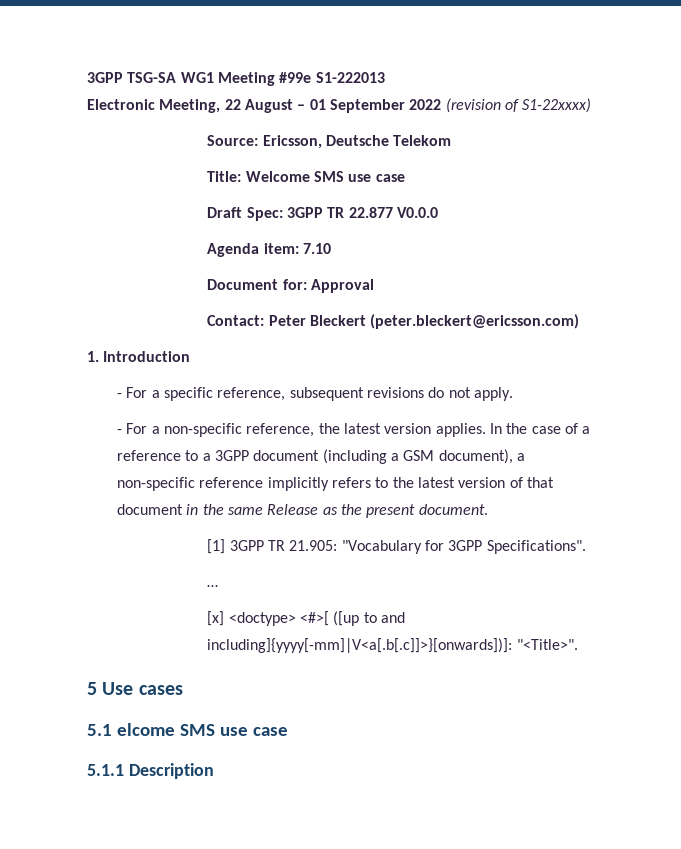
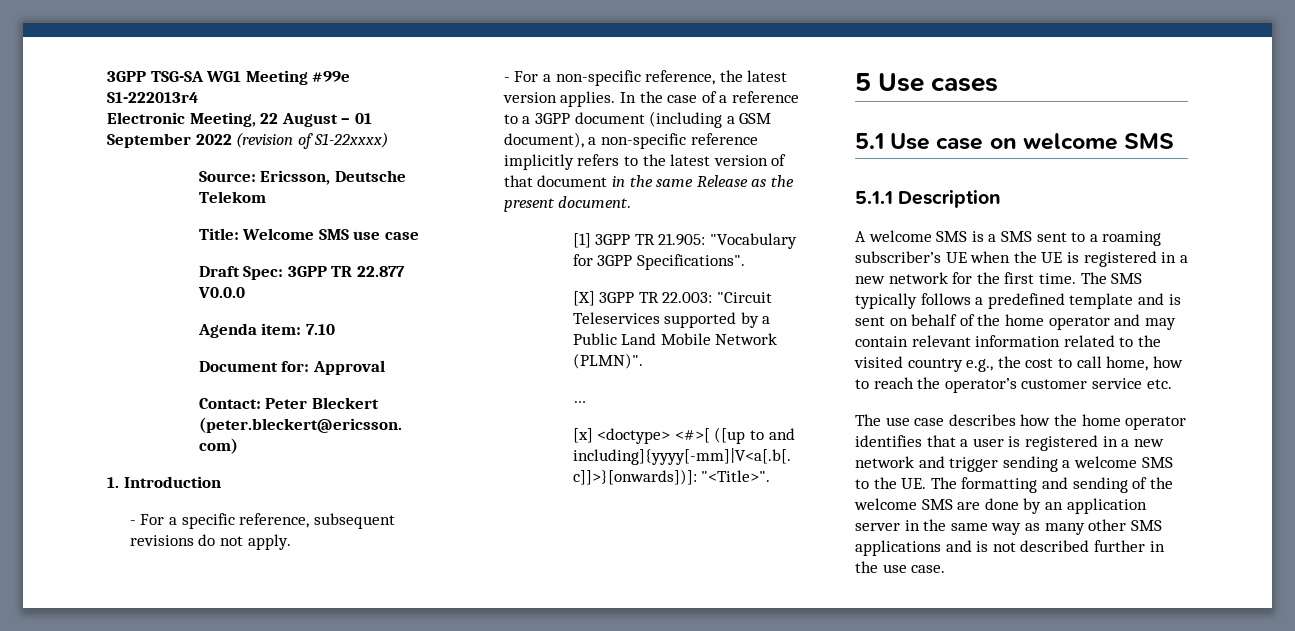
- 3GPP TSG-SA WG1 Meeting #99e S1-222013
+ 3GPP TSG-SA WG1 Meeting #99e S1-222013r4
+ [X] 3GPP TR 22.003: "Circuit Teleservices supported by a Public Land Mobile Network (PLMN)".
- 5.1 elcome SMS use case
+ 5.1 Use case on welcome SMS
+ A welcome SMS is a SMS sent to a roaming subscriber’s UE when the UE is registered in a new network for the first time. The SMS typically follows a predefined template and is sent on behalf of the home operator and may contain relevant information related to the visited country e.g., the cost to call home, how to reach the operator’s customer service etc.
+ The use case describes how the home operator identifies that a user is registered in a new network and trigger sending a welcome SMS to the UE. The formatting and sending of the welcome SMS are done by an application server in the same way as many other SMS applications and is not described further in the use case.

